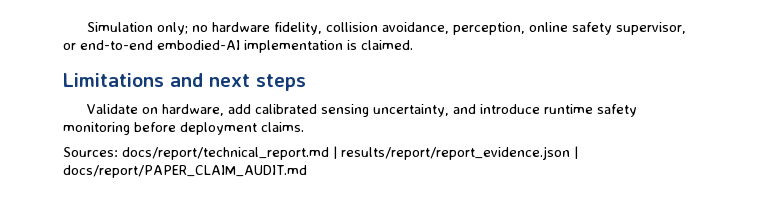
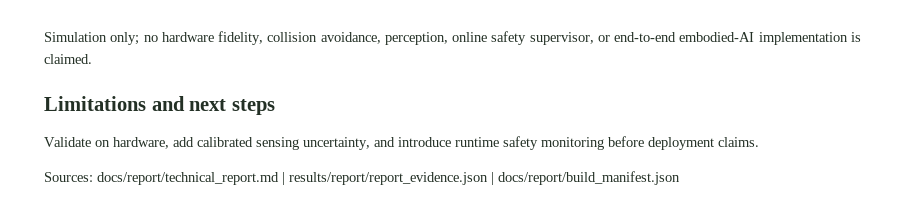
- Sources: docs/report/technical_report.md | results/report/report_evidence.json | docs/report/PAPER_CLAIM_AUDIT.md
+ Sources: docs/report/technical_report.md | results/report/report_evidence.json | docs/report/build_manifest.json

